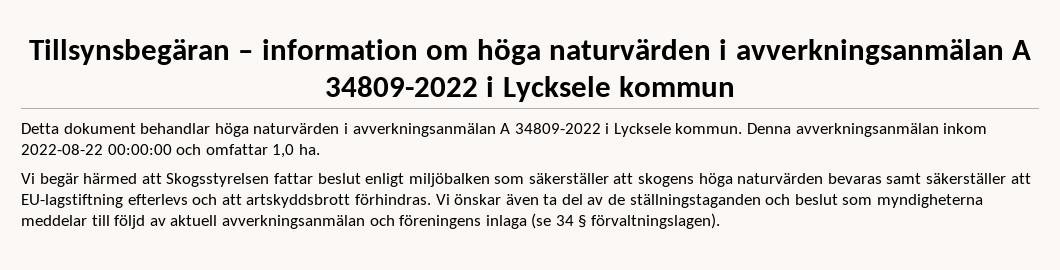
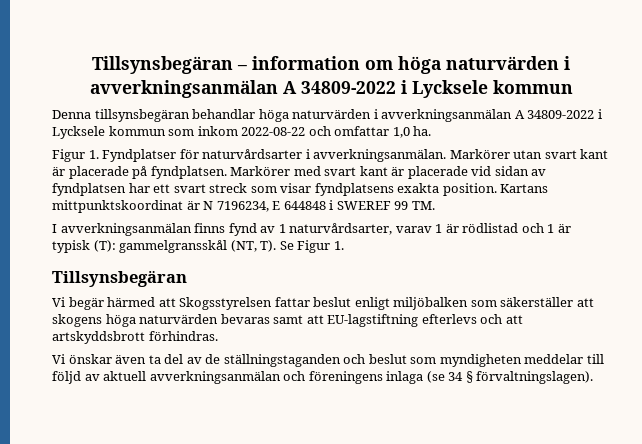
- Detta dokument behandlar höga naturvärden i avverkningsanmälan A 34809-2022 i Lycksele kommun. Denna avverkningsanmälan inkom 2022-08-22 00:00:00 och omfattar 1,0 ha.
+ Denna tillsynsbegäran behandlar höga naturvärden i avverkningsanmälan A 34809-2022 i Lycksele kommun som inkom 2022-08-22 och omfattar 1,0 ha.
+ Figur 1. Fyndplatser för naturvårdsarter i avverkningsanmälan. Markörer utan svart kant är placerade på fyndplatsen. Markörer med svart kant är placerade vid sidan av fyndplatsen har ett svart streck som visar fyndplatsens exakta position. Kartans mittpunktskoordinat är N 7196234, E 644848 i SWEREF 99 TM.
+ I avverkningsanmälan finns fynd av 1 naturvårdsarter, varav 1 är rödlistad och 1 är typisk (T): gammelgransskål (NT, T). Se Figur 1.
+ Tillsynsbegäran
- Vi begär härmed att Skogsstyrelsen fattar beslut enligt miljöbalken som säkerställer att skogens höga naturvärden bevaras samt säkerställer att EU-lagstiftning efterlevs och att artskyddsbrott förhindras. Vi önskar även ta del av de ställningstaganden och beslut som myndigheterna meddelar till följd av aktuell avverkningsanmälan och föreningens inlaga (se 34 § förvaltningslagen).
+ Vi begär härmed att Skogsstyrelsen fattar beslut enligt miljöbalken som säkerställer att skogens höga naturvärden bevaras samt att EU-lagstiftning efterlevs och att artskyddsbrott förhindras.
+ Vi önskar även ta del av de ställningstaganden och beslut som myndigheten meddelar till följd av aktuell avverkningsanmälan och föreningens inlaga (se 34 § förvaltningslagen).

